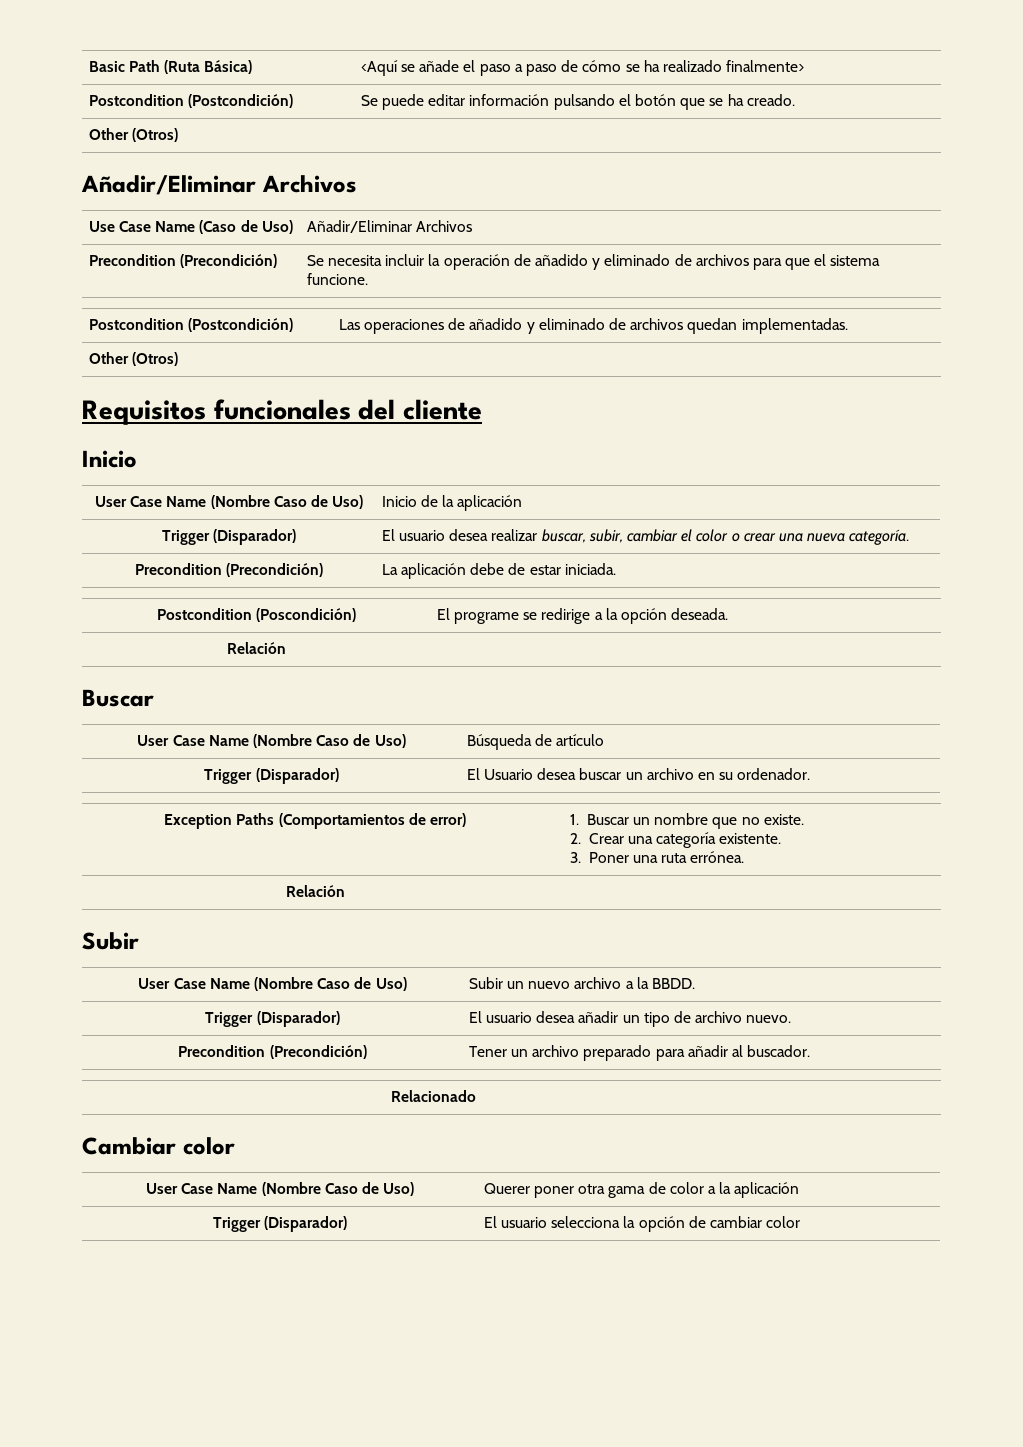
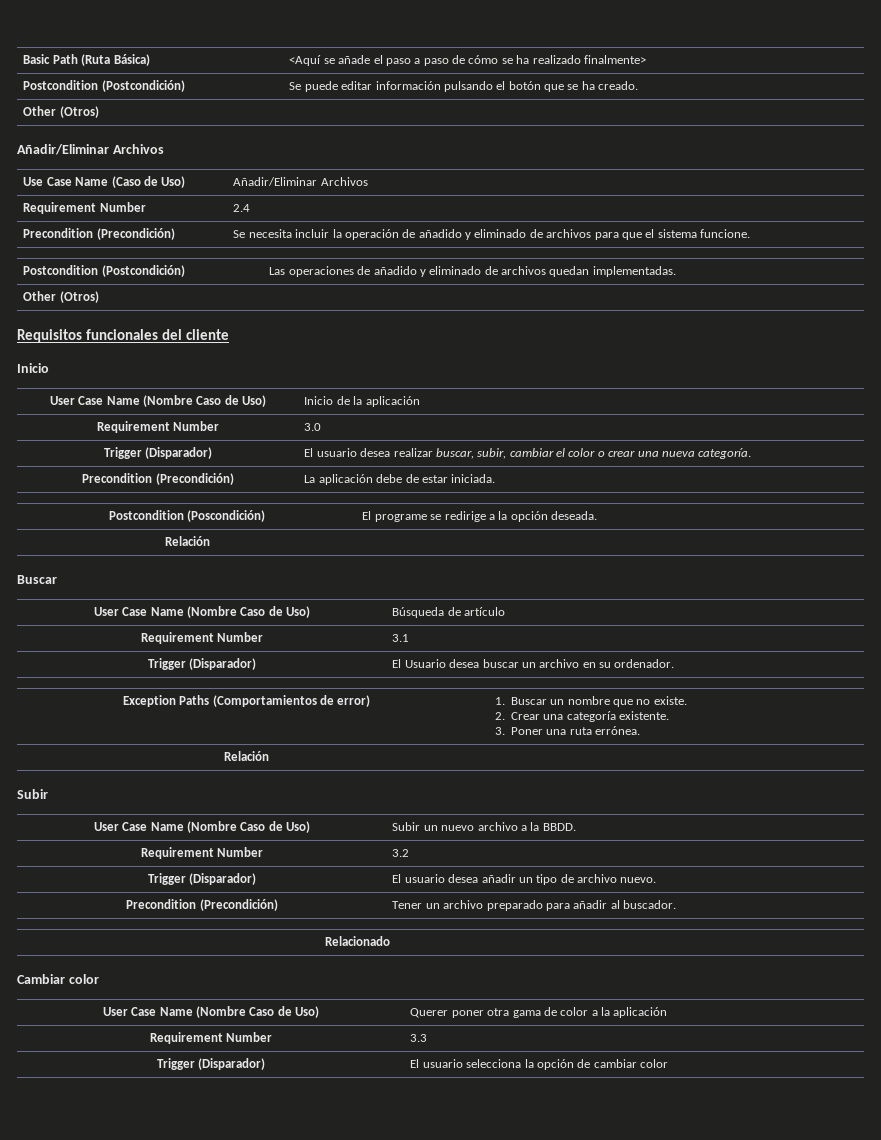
+ Requirement Number | 2.4
+ Requirement Number | 3.0
+ Requirement Number | 3.1
+ Requirement Number | 3.2
+ Requirement Number | 3.3

